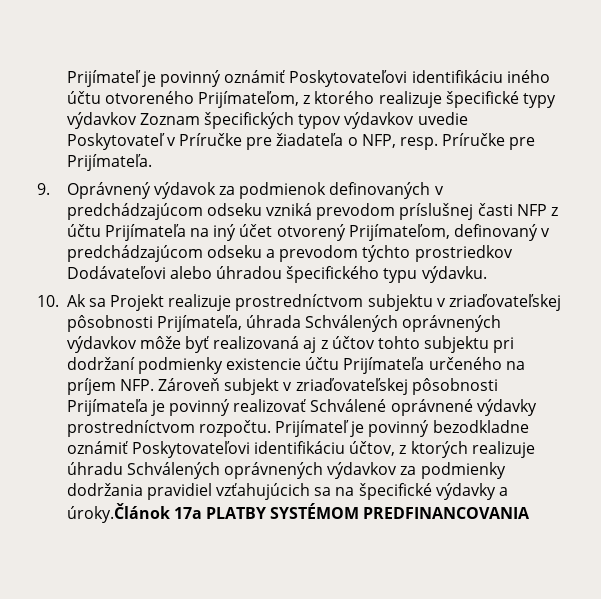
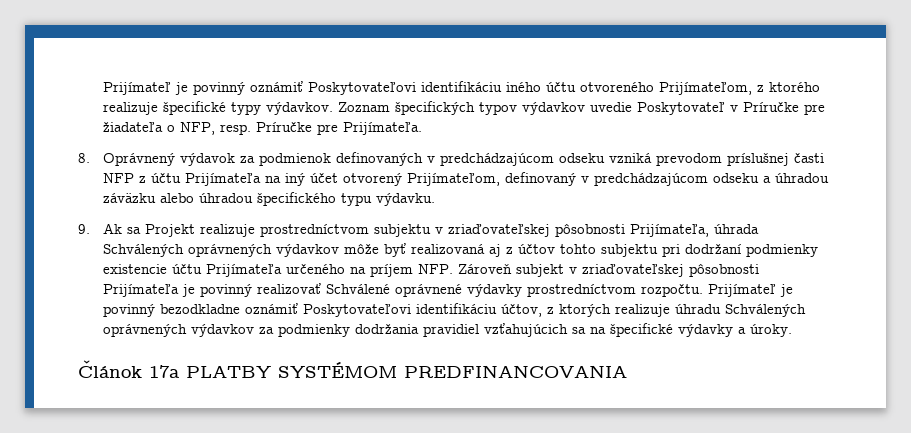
- Prijímateľ je povinný oznámiť Poskytovateľovi identifikáciu iného účtu otvoreného Prijímateľom, z ktorého realizuje špecifické typy výdavkov Zoznam špecifických typov výdavkov uvedie Poskytovateľ v Príručke pre žiadateľa o NFP, resp. Príručke pre Prijímateľa.
+ Prijímateľ je povinný oznámiť Poskytovateľovi identifikáciu iného účtu otvoreného Prijímateľom, z ktorého realizuje špecifické typy výdavkov. Zoznam špecifických typov výdavkov uvedie Poskytovateľ v Príručke pre žiadateľa o NFP, resp. Príručke pre Prijímateľa.
- 9. Oprávnený výdavok za podmienok definovaných v predchádzajúcom odseku vzniká prevodom príslušnej časti NFP z účtu Prijímateľa na iný účet otvorený Prijímateľom, definovaný v predchádzajúcom odseku a prevodom týchto prostriedkov Dodávateľovi alebo úhradou špecifického typu výdavku.
+ 8. Oprávnený výdavok za podmienok definovaných v predchádzajúcom odseku vzniká prevodom príslušnej časti NFP z účtu Prijímateľa na iný účet otvorený Prijímateľom, definovaný v predchádzajúcom odseku a úhradou záväzku alebo úhradou špecifického typu výdavku.
- 10. Ak sa Projekt realizuje prostredníctvom subjektu v zriaďovateľskej pôsobnosti Prijímateľa, úhrada Schválených oprávnených výdavkov môže byť realizovaná aj z účtov tohto subjektu pri dodržaní podmienky existencie účtu Prijímateľa určeného na príjem NFP. Zároveň subjekt v zriaďovateľskej pôsobnosti Prijímateľa je povinný realizovať Schválené oprávnené výdavky prostredníctvom rozpočtu.
+ 9. Ak sa Projekt realizuje prostredníctvom subjektu v zriaďovateľskej pôsobnosti Prijímateľa, úhrada Schválených oprávnených výdavkov môže byť realizovaná aj z účtov tohto subjektu pri dodržaní podmienky existencie účtu Prijímateľa určeného na príjem NFP. Zároveň subjekt v zriaďovateľskej pôsobnosti Prijímateľa je povinný realizovať Schválené oprávnené výdavky prostredníctvom rozpočtu.
- Prijímateľ je povinný bezodkladne oznámiť Poskytovateľovi identifikáciu účtov, z ktorých realizuje úhradu Schválených oprávnených výdavkov za podmienky dodržania pravidiel vzťahujúcich sa na špecifické výdavky a úroky.Článok 17a PLATBY SYSTÉMOM PREDFINANCOVANIA
+ Prijímateľ je povinný bezodkladne oznámiť Poskytovateľovi identifikáciu účtov, z ktorých realizuje úhradu Schválených oprávnených výdavkov za podmienky dodržania pravidiel vzťahujúcich sa na špecifické výdavky a úroky.
+ Článok 17a PLATBY SYSTÉMOM PREDFINANCOVANIA

